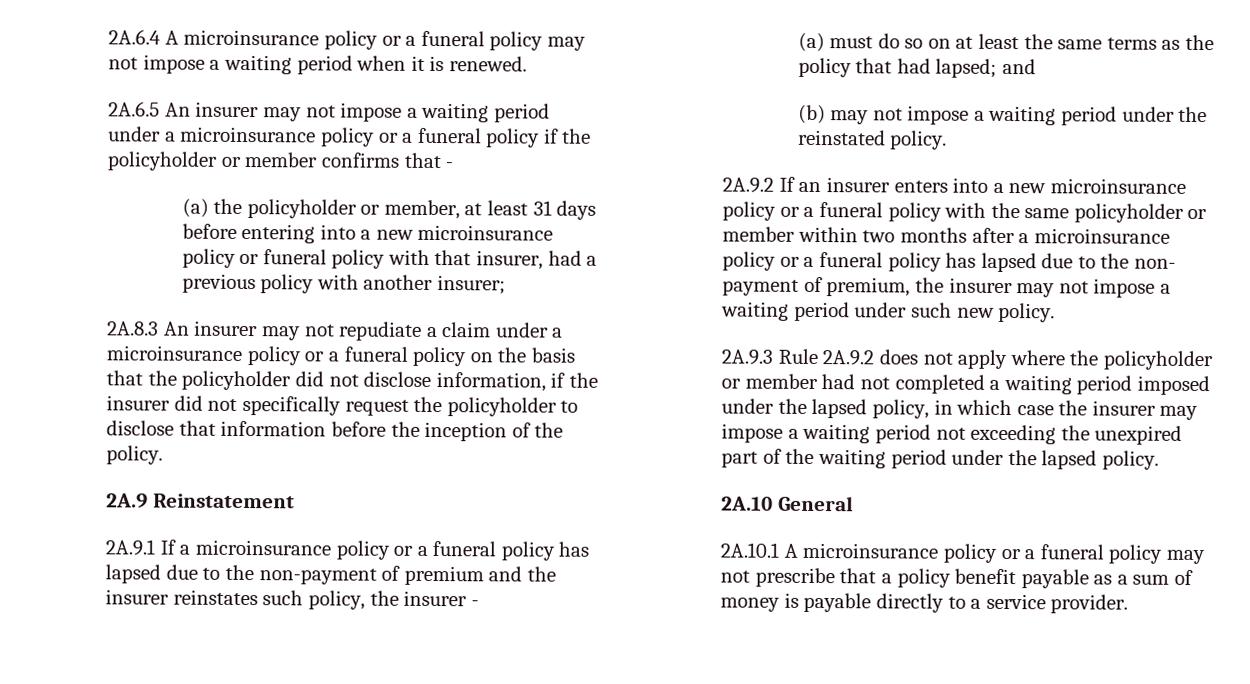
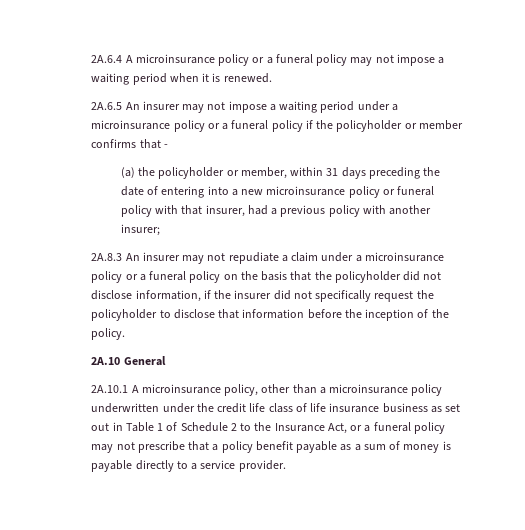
- (a) the policyholder or member, at least 31 days before entering into a new microinsurance policy or funeral policy with that insurer, had a previous policy with another insurer;
+ (a) the policyholder or member, within 31 days preceding the date of entering into a new microinsurance policy or funeral policy with that insurer, had a previous policy with another insurer;
- 2A.9 Reinstatement
- 2A.9.1 If a microinsurance policy or a funeral policy has lapsed due to the non-payment of premium and the insurer reinstates such policy, the insurer -
- (a) must do so on at least the same terms as the policy that had lapsed; and
- (b) may not impose a waiting period under the reinstated policy.
- 2A.9.2 If an insurer enters into a new microinsurance policy or a funeral policy with the same policyholder or member within two months after a microinsurance policy or a funeral policy has lapsed due to the non- payment of premium, the insurer may not impose a waiting period under such new policy.
- 2A.9.3 Rule 2A.9.2 does not apply where the policyholder or member had not completed a waiting period imposed under the lapsed policy, in which case the insurer may impose a waiting period not exceeding the unexpired part of the waiting period under the lapsed policy.
- 2A.10.1 A microinsurance policy or a funeral policy may not prescribe that a policy benefit payable as a sum of money is payable directly to a service provider.
+ 2A.10.1 A microinsurance policy, other than a microinsurance policy underwritten under the credit life class of life insurance business as set out in Table 1 of Schedule 2 to the Insurance Act, or a funeral policy may not prescribe that a policy benefit payable as a sum of money is payable directly to a service provider.

